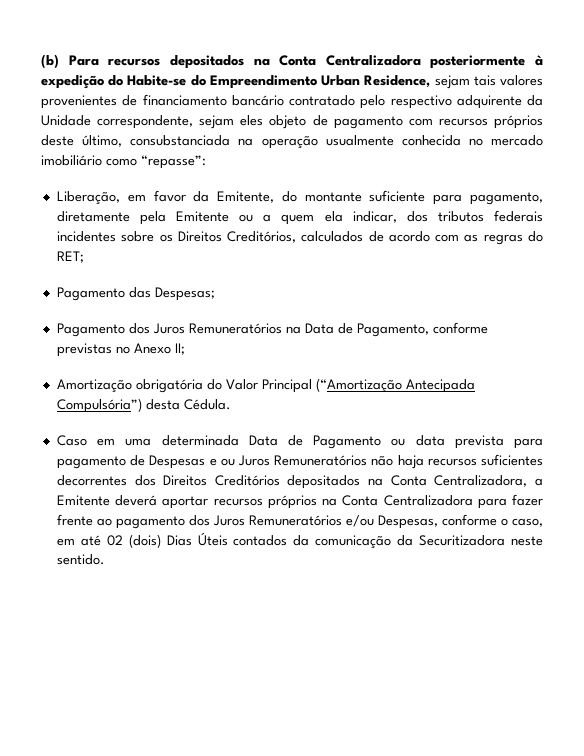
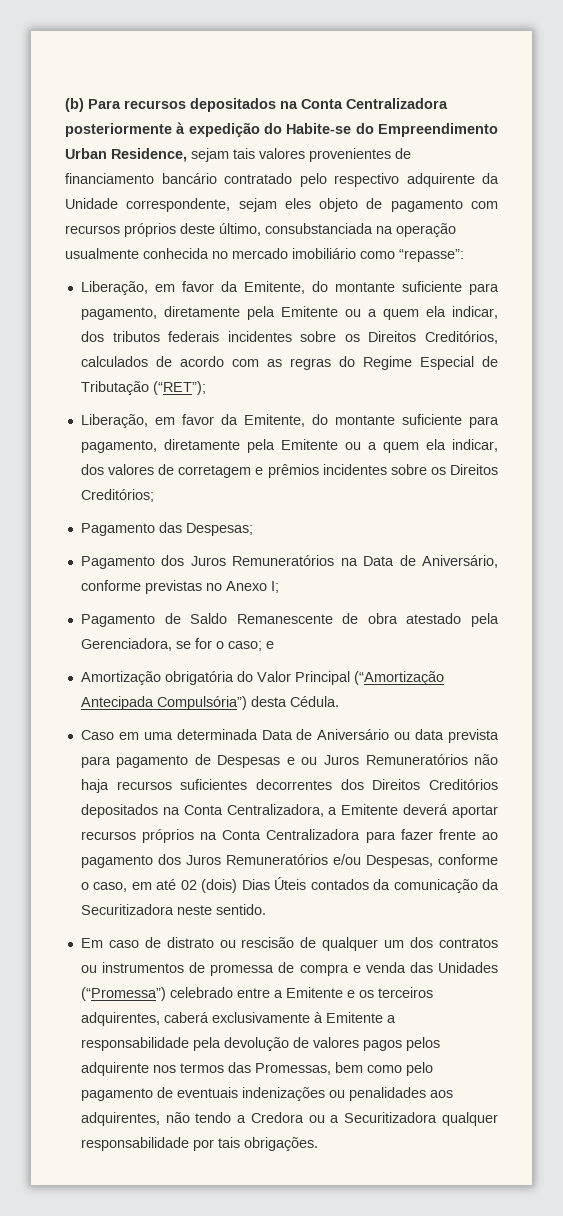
- Liberação, em favor da Emitente, do montante suficiente para pagamento, diretamente pela Emitente ou a quem ela indicar, dos tributos federais incidentes sobre os Direitos Creditórios, calculados de acordo com as regras do RET;
+ Liberação, em favor da Emitente, do montante suficiente para pagamento, diretamente pela Emitente ou a quem ela indicar, dos tributos federais incidentes sobre os Direitos Creditórios, calculados de acordo com as regras do Regime Especial de Tributação (“RET”);
+ Liberação, em favor da Emitente, do montante suficiente para pagamento, diretamente pela Emitente ou a quem ela indicar, dos valores de corretagem e prêmios incidentes sobre os Direitos Creditórios;
- Pagamento dos Juros Remuneratórios na Data de Pagamento, conforme previstas no Anexo II;
+ Pagamento dos Juros Remuneratórios na Data de Aniversário, conforme previstas no Anexo I;
+ Pagamento de Saldo Remanescente de obra atestado pela Gerenciadora, se for o caso; e
- Caso em uma determinada Data de Pagamento ou data prevista para pagamento de Despesas e ou Juros Remuneratórios não haja recursos suficientes decorrentes dos Direitos Creditórios depositados na Conta Centralizadora, a Emitente deverá aportar recursos próprios na Conta Centralizadora para fazer frente ao pagamento dos Juros Remuneratórios e/ou Despesas, conforme o caso, em até 02 (dois) Dias Úteis contados da comunicação da Securitizadora neste sentido.
+ Caso em uma determinada Data de Aniversário ou data prevista para pagamento de Despesas e ou Juros Remuneratórios não haja recursos suficientes decorrentes dos Direitos Creditórios depositados na Conta Centralizadora, a Emitente deverá aportar recursos próprios na Conta Centralizadora para fazer frente ao pagamento dos Juros Remuneratórios e/ou Despesas, conforme o caso, em até 02 (dois) Dias Úteis contados da comunicação da Securitizadora neste sentido.
+ Em caso de distrato ou rescisão de qualquer um dos contratos ou instrumentos de promessa de compra e venda das Unidades (“Promessa”) celebrado entre a Emitente e os terceiros adquirentes, caberá exclusivamente à Emitente a responsabilidade pela devolução de valores pagos pelos adquirente nos termos das Promessas, bem como pelo pagamento de eventuais indenizações ou penalidades aos adquirentes, não tendo a Credora ou a Securitizadora qualquer responsabilidade por tais obrigações.

